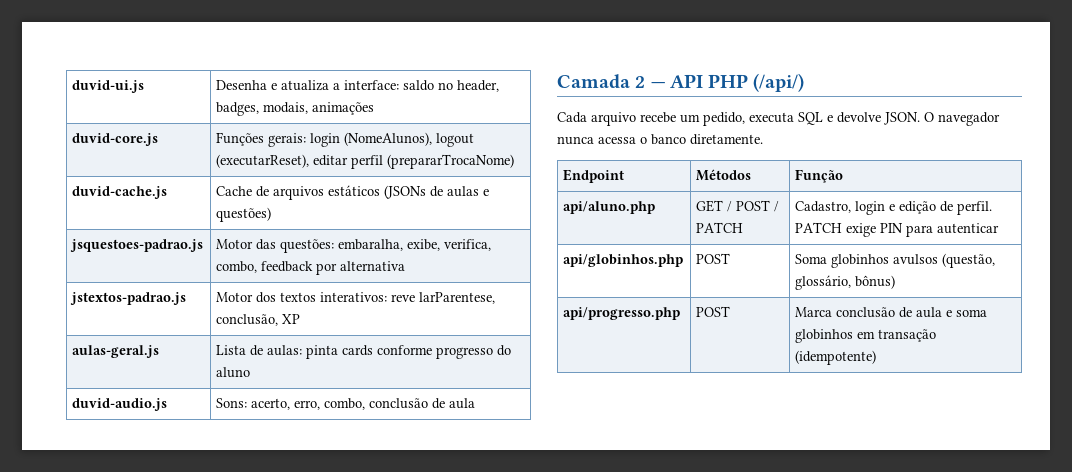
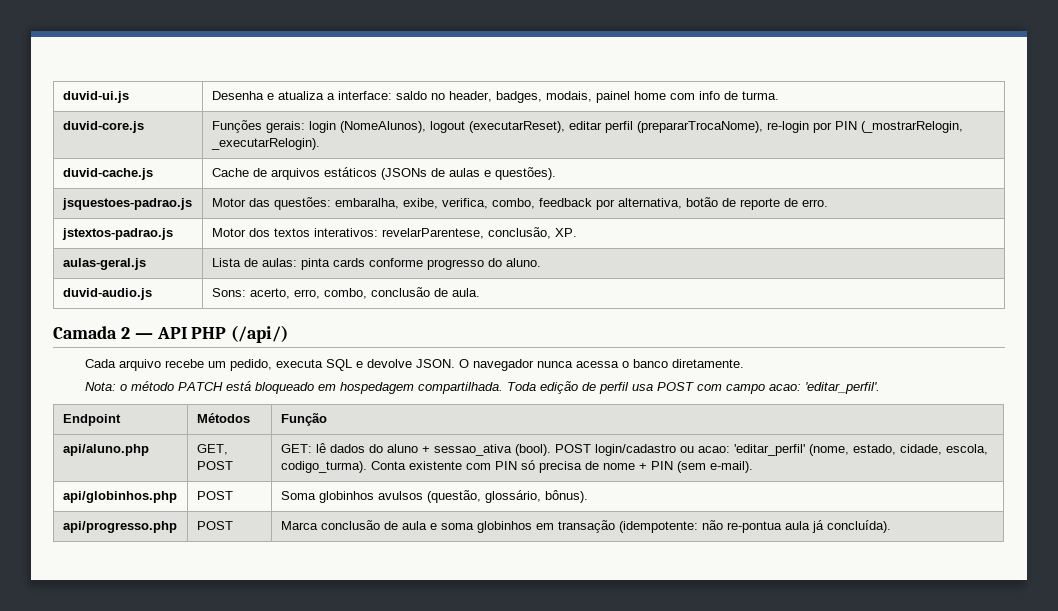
- duvid-ui.js | Desenha e atualiza a interface: saldo no header, badges, modais, animações
+ duvid-ui.js | Desenha e atualiza a interface: saldo no header, badges, modais, painel home com info de turma.
- duvid-core.js | Funções gerais: login (NomeAlunos), logout (executarReset), editar perfil (prepararTrocaNome)
+ duvid-core.js | Funções gerais: login (NomeAlunos), logout (executarReset), editar perfil (prepararTrocaNome), re-login por PIN (_mostrarRelogin, _executarRelogin).
- duvid-cache.js | Cache de arquivos estáticos (JSONs de aulas e questões)
+ duvid-cache.js | Cache de arquivos estáticos (JSONs de aulas e questões).
- jsquestoes-padrao.js | Motor das questões: embaralha, exibe, verifica, combo, feedback por alternativa
+ jsquestoes-padrao.js | Motor das questões: embaralha, exibe, verifica, combo, feedback por alternativa, botão de reporte de erro.
- jstextos-padrao.js | Motor dos textos interativos: reve larParentese, conclusão, XP
+ jstextos-padrao.js | Motor dos textos interativos: revelarParentese, conclusão, XP.
- aulas-geral.js | Lista de aulas: pinta cards conforme progresso do aluno
+ aulas-geral.js | Lista de aulas: pinta cards conforme progresso do aluno.
- duvid-audio.js | Sons: acerto, erro, combo, conclusão de aula
+ duvid-audio.js | Sons: acerto, erro, combo, conclusão de aula.
+ Nota: o método PATCH está bloqueado em hospedagem compartilhada. Toda edição de perfil usa POST com campo acao: 'editar_perfil'.
- api/aluno.php | GET / POST / PATCH | Cadastro, login e edição de perfil. PATCH exige PIN para autenticar
+ api/aluno.php | GET, POST | GET: lê dados do aluno + sessao_ativa (bool). POST login/cadastro ou acao: 'editar_perfil' (nome, estado, cidade, escola, codigo_turma). Conta existente com PIN só precisa de nome + PIN (sem e-mail).
- api/globinhos.php | POST | Soma globinhos avulsos (questão, glossário, bônus)
+ api/globinhos.php | POST | Soma globinhos avulsos (questão, glossário, bônus).
- api/progresso.php | POST | Marca conclusão de aula e soma globinhos em transação (idempotente)
+ api/progresso.php | POST | Marca conclusão de aula e soma globinhos em transação (idempotente: não re-pontua aula já concluída).

